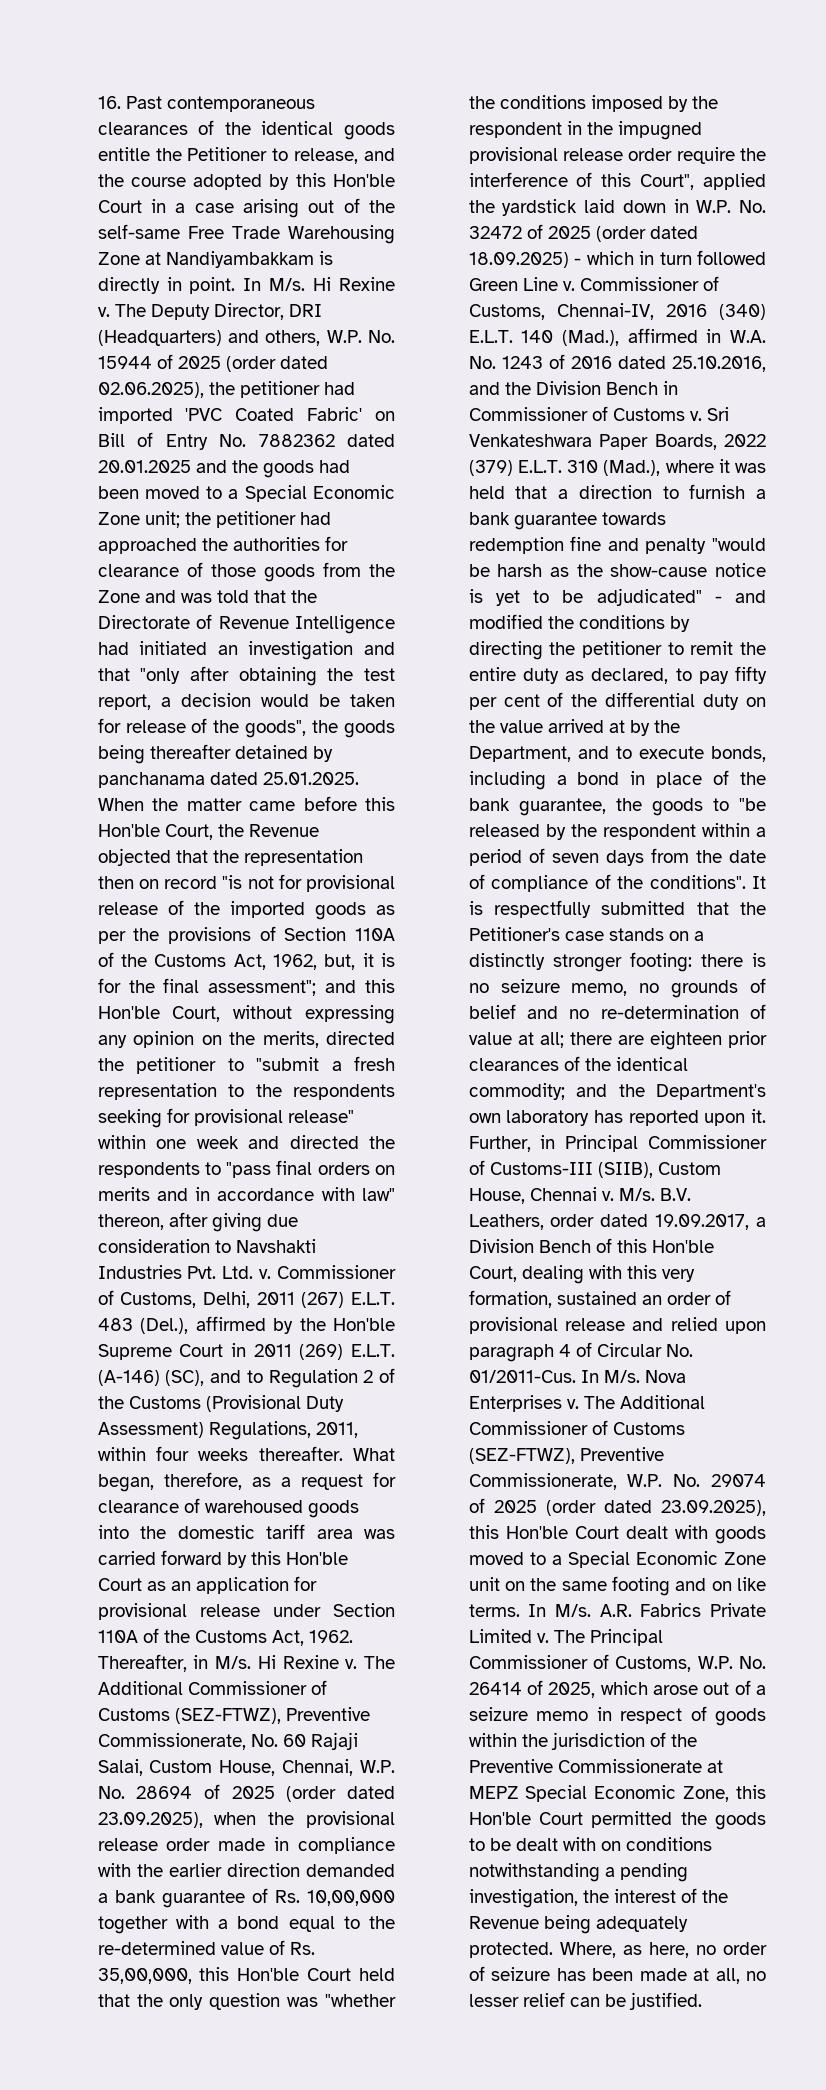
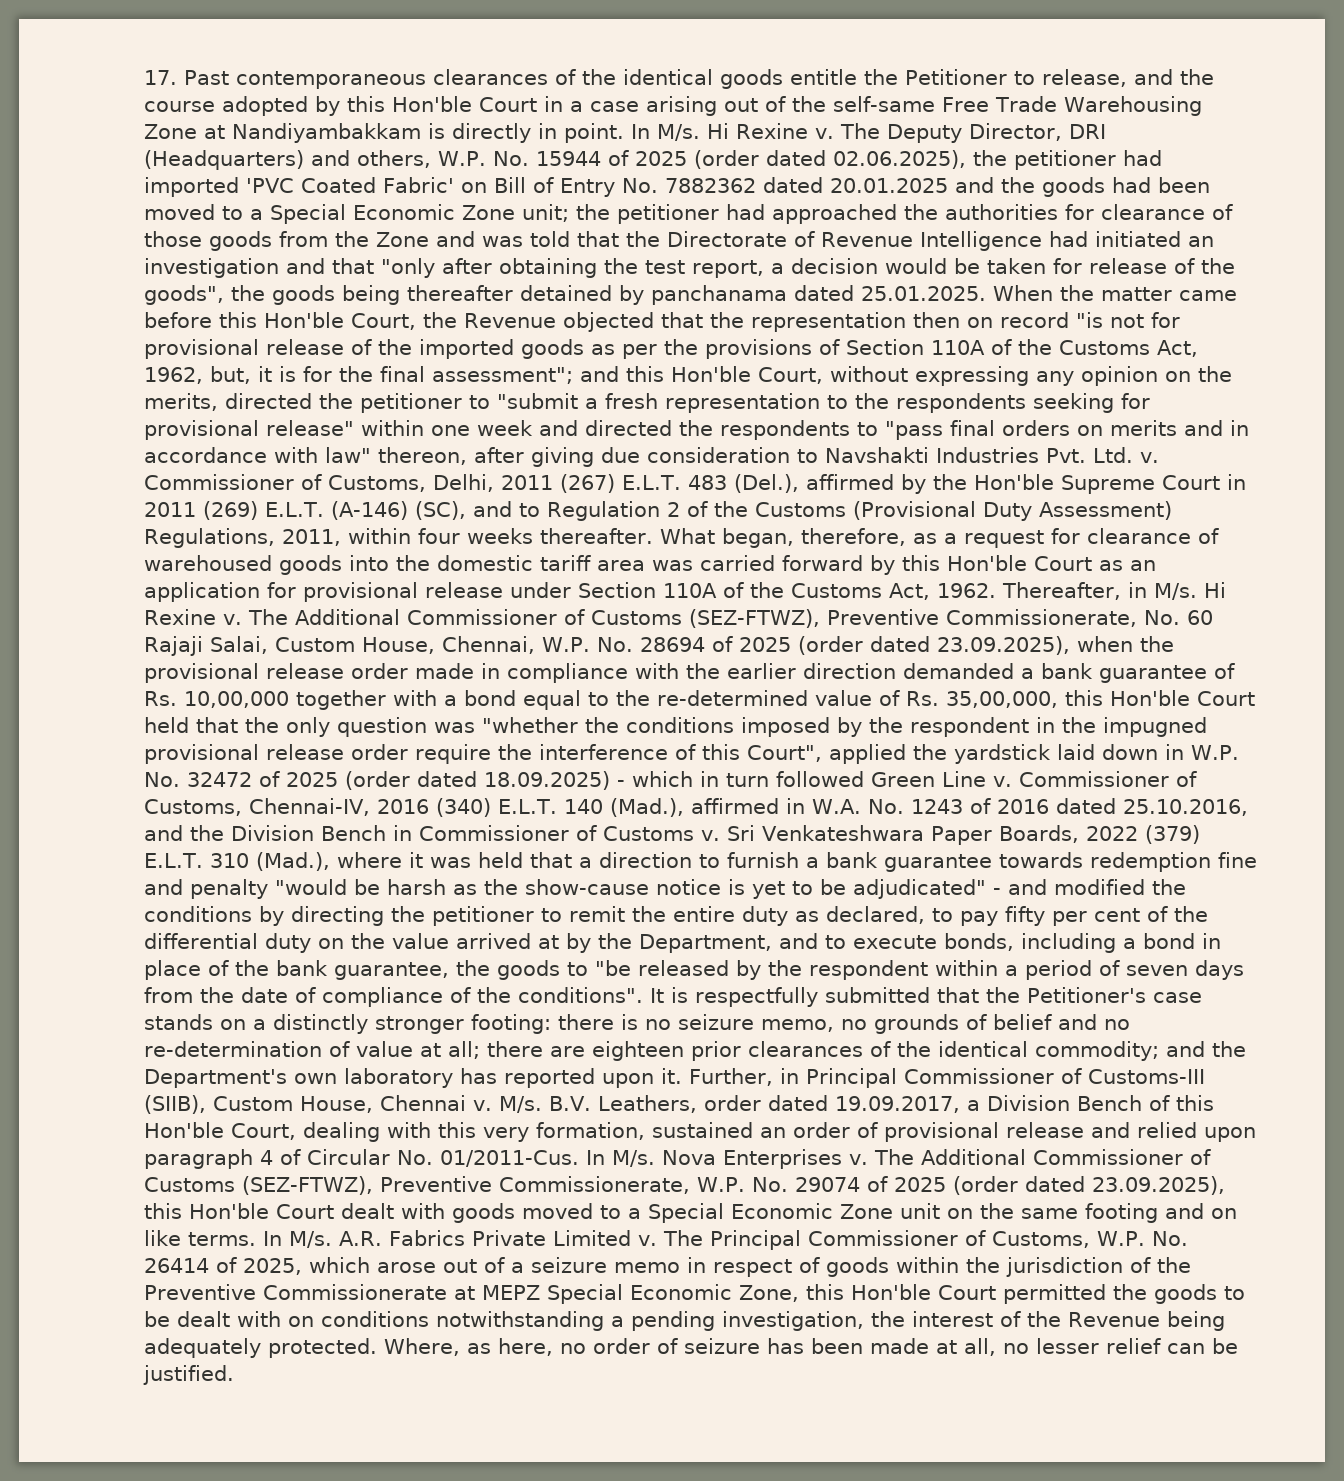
- 16. Past contemporaneous clearances of the identical goods entitle the Petitioner to release, and the course adopted by this Hon'ble Court in a case arising out of the self-same Free Trade Warehousing Zone at Nandiyambakkam is directly in point.
+ 17. Past contemporaneous clearances of the identical goods entitle the Petitioner to release, and the course adopted by this Hon'ble Court in a case arising out of the self-same Free Trade Warehousing Zone at Nandiyambakkam is directly in point.

